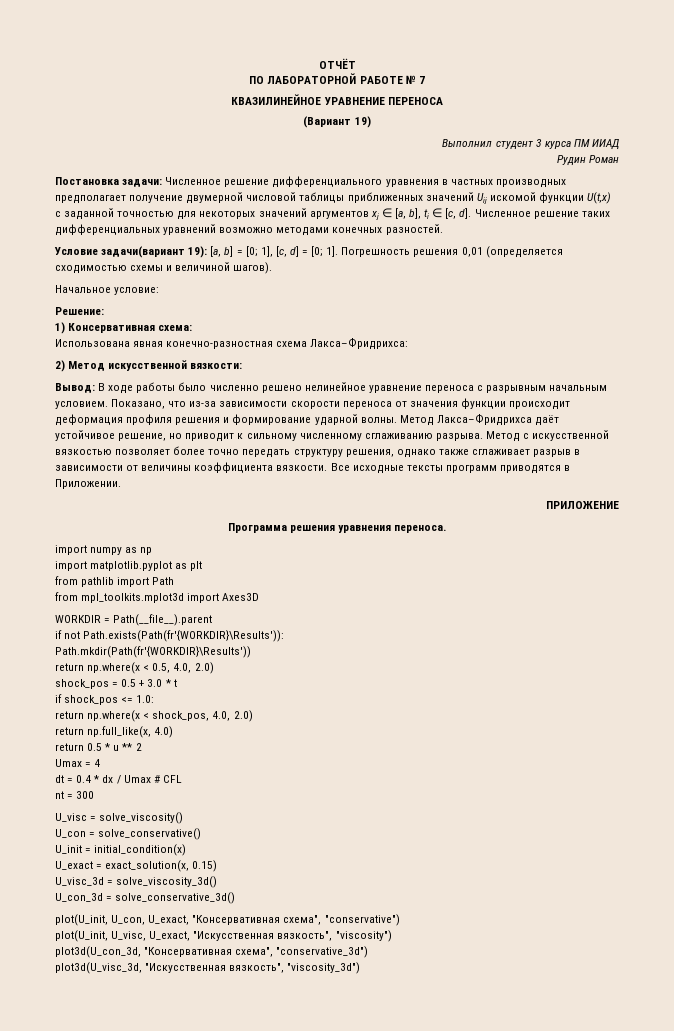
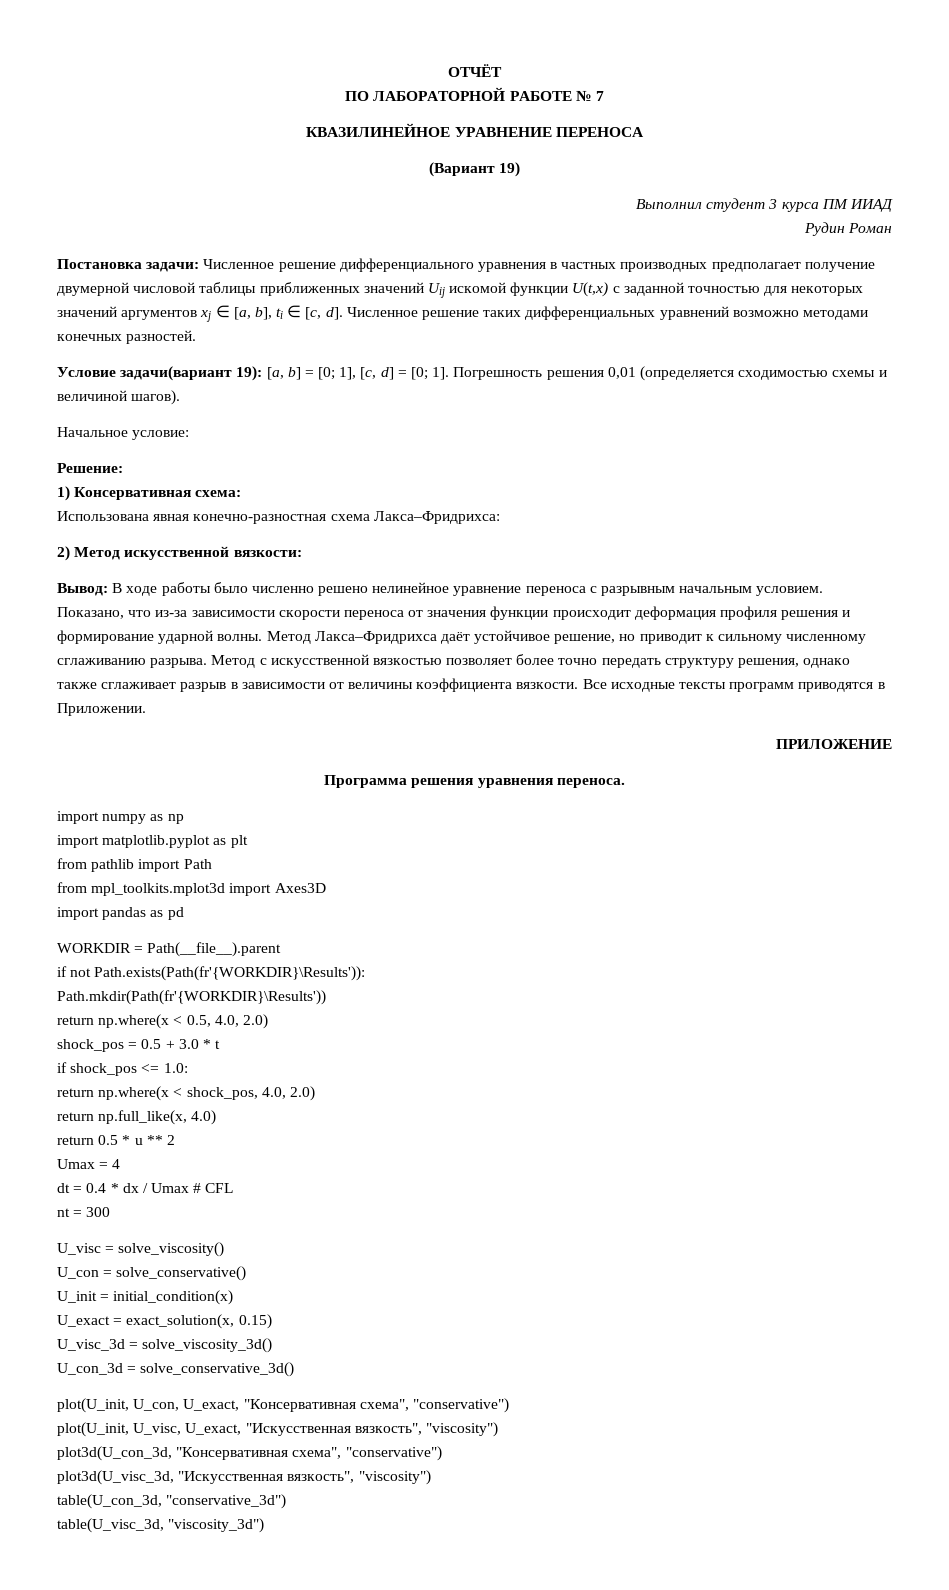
+ import pandas as pd
- plot3d(U_con_3d, "Консервативная схема", "conservative_3d")
+ plot3d(U_con_3d, "Консервативная схема", "conservative")
- plot3d(U_visc_3d, "Искусственная вязкость", "viscosity_3d")
+ plot3d(U_visc_3d, "Искусственная вязкость", "viscosity")
+ table(U_con_3d, "conservative_3d")
+ table(U_visc_3d, "viscosity_3d")

